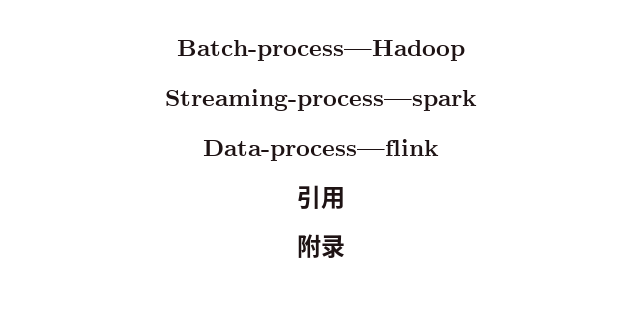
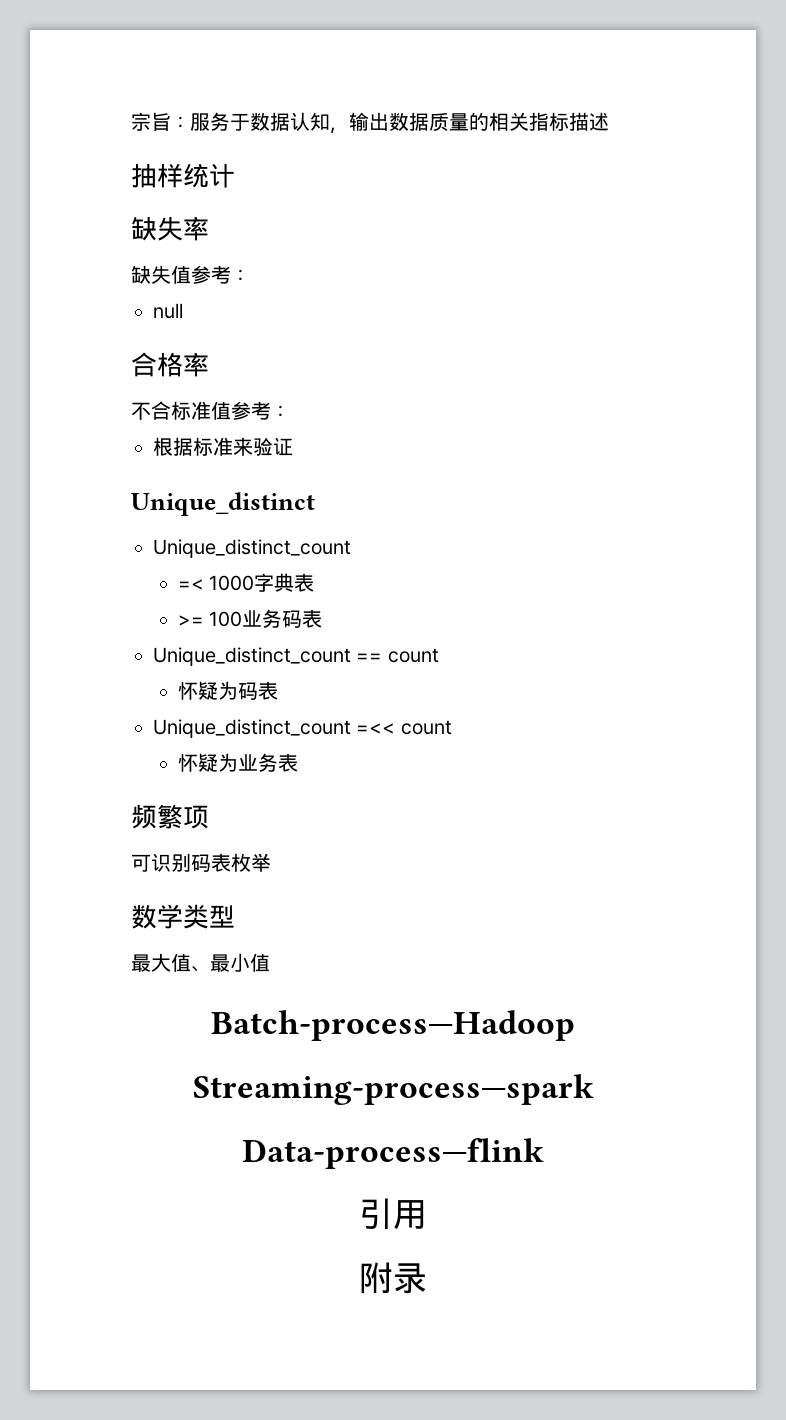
+ 宗旨：服务于数据认知，输出数据质量的相关指标描述
+ 抽样统计
+ 缺失率
+ 缺失值参考：
+ null
+ 合格率
+ 不合标准值参考：
+ 根据标准来验证
+ Unique_distinct
+ Unique_distinct_count
+ =< 1000字典表
+ >= 100业务码表
+ Unique_distinct_count == count
+ 怀疑为码表
+ Unique_distinct_count =<< count
+ 怀疑为业务表
+ 频繁项
+ 可识别码表枚举
+ 数学类型
+ 最大值、最小值

